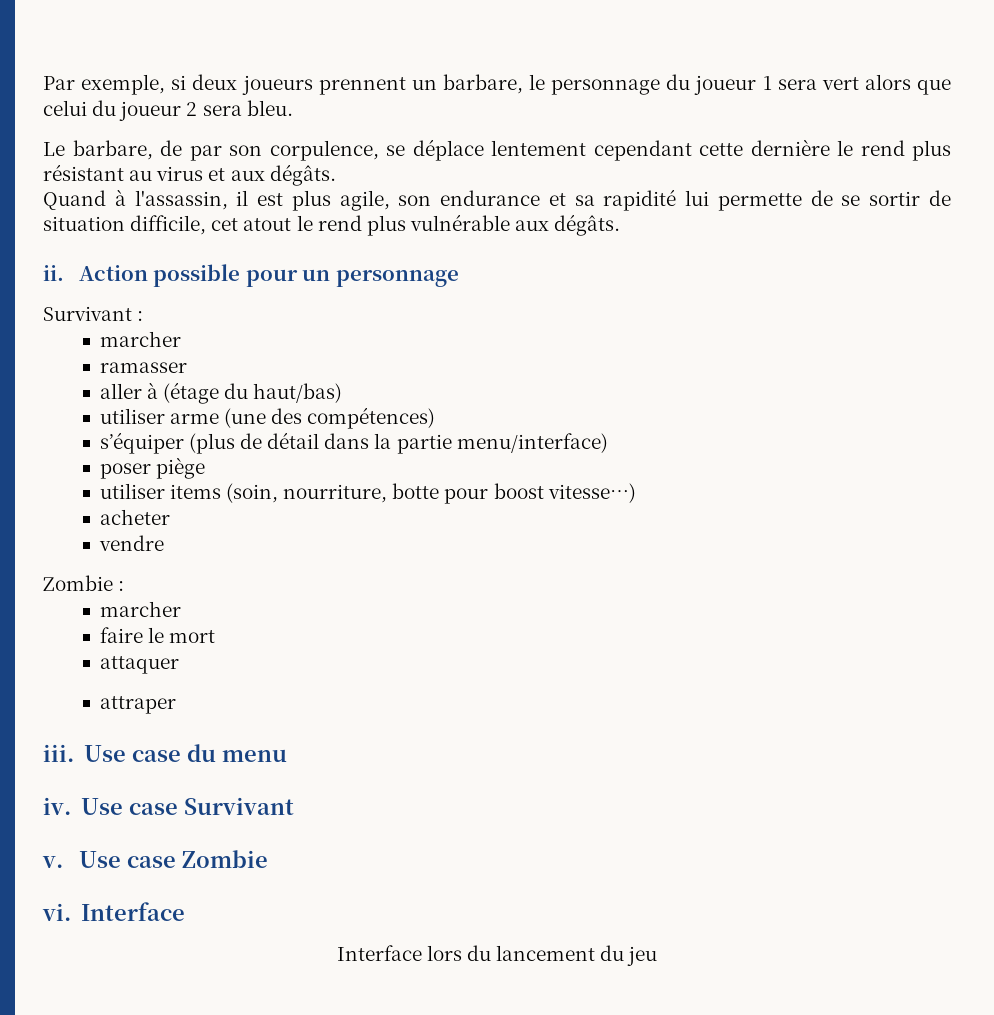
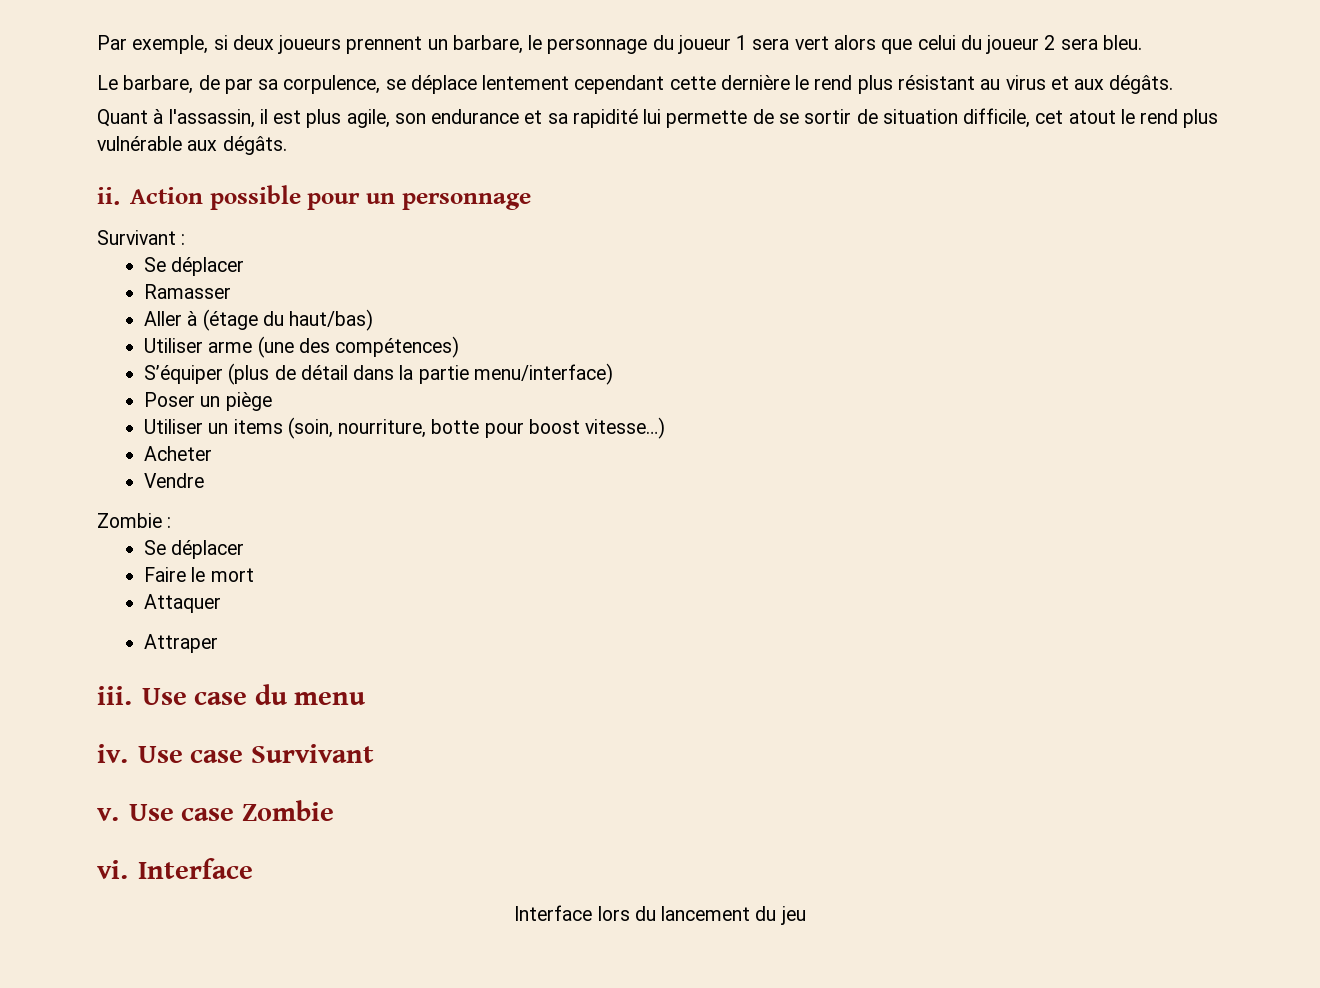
- Le barbare, de par son corpulence, se déplace lentement cependant cette dernière le rend plus résistant au virus et aux dégâts.
+ Le barbare, de par sa corpulence, se déplace lentement cependant cette dernière le rend plus résistant au virus et aux dégâts.
- Quand à l'assassin, il est plus agile, son endurance et sa rapidité lui permette de se sortir de situation difficile, cet atout le rend plus vulnérable aux dégâts.
+ Quant à l'assassin, il est plus agile, son endurance et sa rapidité lui permette de se sortir de situation difficile, cet atout le rend plus vulnérable aux dégâts.
  Survivant :
- marcher
- ramasser
- aller à (étage du haut/bas)
+ Se déplacer
+ Ramasser
+ Aller à (étage du haut/bas)
- utiliser arme (une des compétences)
+ Utiliser arme (une des compétences)
- s’équiper (plus de détail dans la partie menu/interface)
+ S’équiper (plus de détail dans la partie menu/interface)
- poser piège
+ Poser un piège
- utiliser items (soin, nourriture, botte pour boost vitesse…)
+ Utiliser un items (soin, nourriture, botte pour boost vitesse…)
- acheter
- vendre
+ Acheter
+ Vendre
  Zombie :
- marcher
- faire le mort
+ Se déplacer
+ Faire le mort
- attaquer
- attraper
+ Attaquer
+ Attraper

